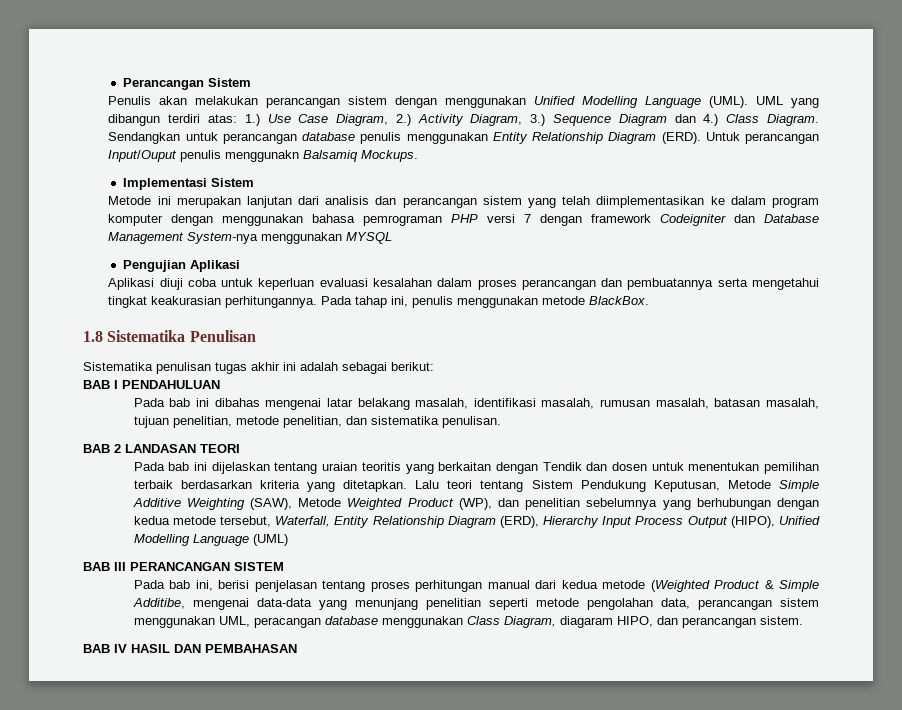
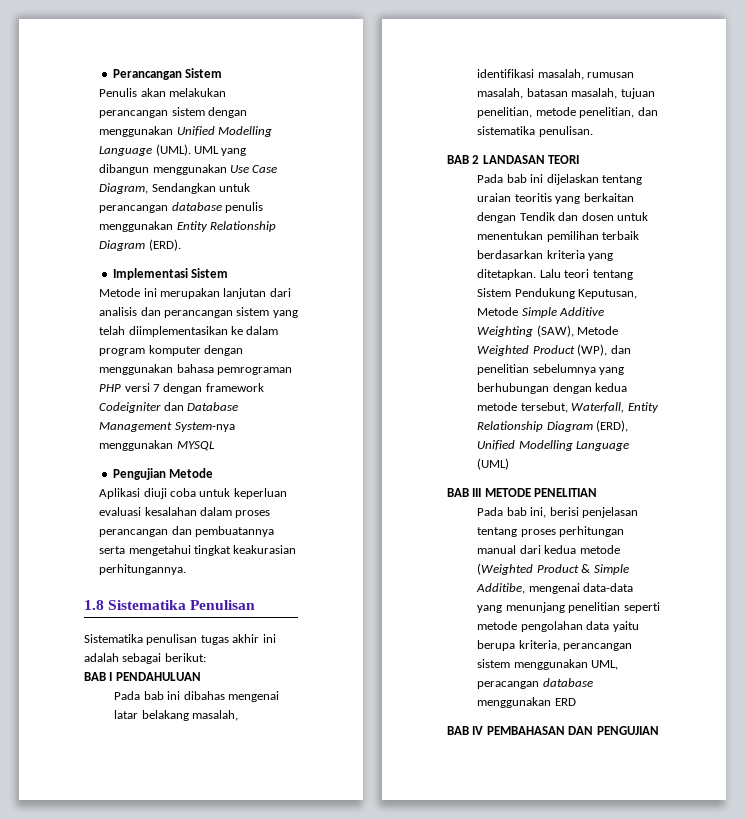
- UML yang dibangun terdiri atas: 1.) Use Case Diagram, 2.) Activity Diagram, 3.) Sequence Diagram dan 4.) Class Diagram. Sendangkan untuk perancangan database penulis menggunakan Entity Relationship Diagram (ERD). Untuk perancangan Input/Ouput penulis menggunakn Balsamiq Mockups.
+ UML yang dibangun menggunakan Use Case Diagram, Sendangkan untuk perancangan database penulis menggunakan Entity Relationship Diagram (ERD).
- Pengujian Aplikasi
+ Pengujian Metode
- Pada tahap ini, penulis menggunakan metode BlackBox.
- Lalu teori tentang Sistem Pendukung Keputusan, Metode Simple Additive Weighting (SAW), Metode Weighted Product (WP), dan penelitian sebelumnya yang berhubungan dengan kedua metode tersebut, Waterfall, Entity Relationship Diagram (ERD), Hierarchy Input Process Output (HIPO), Unified Modelling Language (UML)
+ Lalu teori tentang Sistem Pendukung Keputusan, Metode Simple Additive Weighting (SAW), Metode Weighted Product (WP), dan penelitian sebelumnya yang berhubungan dengan kedua metode tersebut, Waterfall, Entity Relationship Diagram (ERD), Unified Modelling Language (UML)
- BAB III PERANCANGAN SISTEM
+ BAB III METODE PENELITIAN
- Pada bab ini, berisi penjelasan tentang proses perhitungan manual dari kedua metode (Weighted Product & Simple Additibe, mengenai data-data yang menunjang penelitian seperti metode pengolahan data, perancangan sistem menggunakan UML, peracangan database menggunakan Class Diagram, diagaram HIPO, dan perancangan sistem.
+ Pada bab ini, berisi penjelasan tentang proses perhitungan manual dari kedua metode (Weighted Product & Simple Additibe, mengenai data-data yang menunjang penelitian seperti metode pengolahan data yaitu berupa kriteria, perancangan sistem menggunakan UML, peracangan database menggunakan ERD
- BAB IV HASIL DAN PEMBAHASAN
+ BAB IV PEMBAHASAN DAN PENGUJIAN

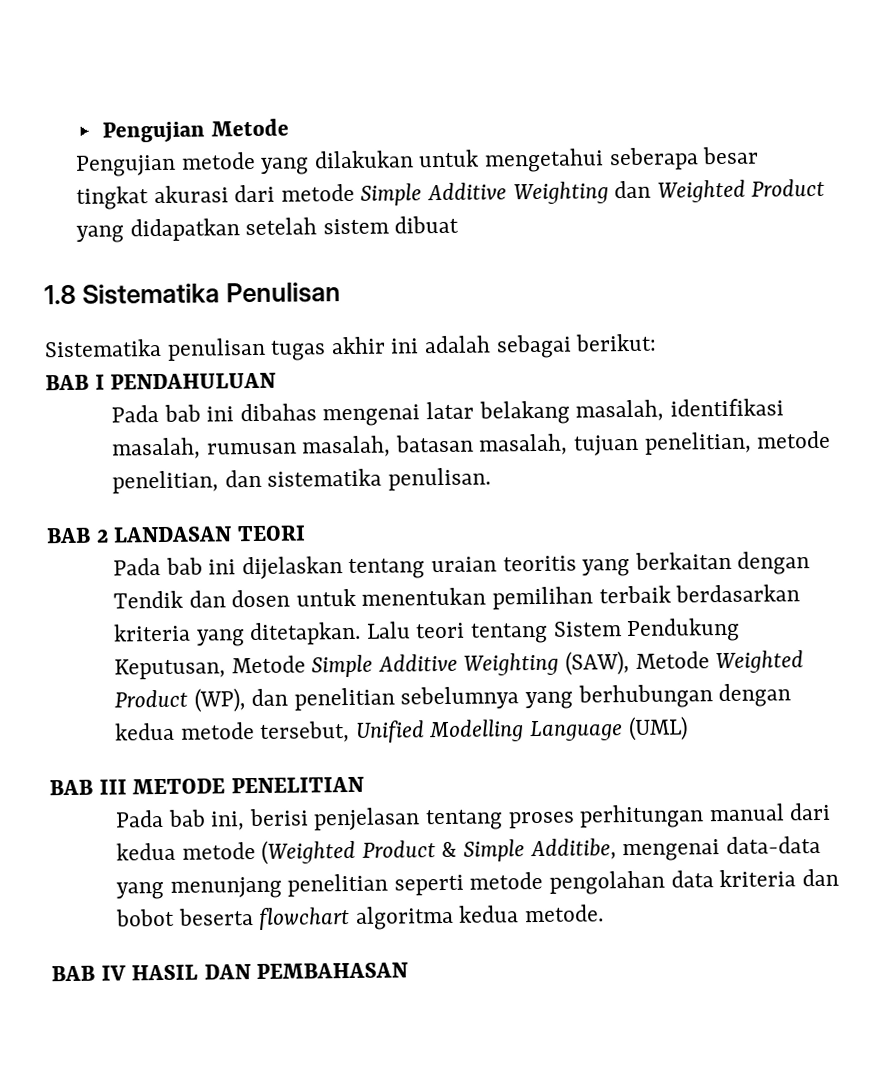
- Perancangan Sistem
- Penulis akan melakukan perancangan sistem dengan menggunakan Unified Modelling Language (UML). UML yang dibangun menggunakan Use Case Diagram, Sendangkan untuk perancangan database penulis menggunakan Entity Relationship Diagram (ERD).
- Implementasi Sistem
- Metode ini merupakan lanjutan dari analisis dan perancangan sistem yang telah diimplementasikan ke dalam program komputer dengan menggunakan bahasa pemrograman PHP versi 7 dengan framework Codeigniter dan Database Management System-nya menggunakan MYSQL
  Pengujian Metode
- Aplikasi diuji coba untuk keperluan evaluasi kesalahan dalam proses perancangan dan pembuatannya serta mengetahui tingkat keakurasian perhitungannya.
+ Pengujian metode yang dilakukan untuk mengetahui seberapa besar tingkat akurasi dari metode Simple Additive Weighting dan Weighted Product yang didapatkan setelah sistem dibuat
- Lalu teori tentang Sistem Pendukung Keputusan, Metode Simple Additive Weighting (SAW), Metode Weighted Product (WP), dan penelitian sebelumnya yang berhubungan dengan kedua metode tersebut, Waterfall, Entity Relationship Diagram (ERD), Unified Modelling Language (UML)
+ Lalu teori tentang Sistem Pendukung Keputusan, Metode Simple Additive Weighting (SAW), Metode Weighted Product (WP), dan penelitian sebelumnya yang berhubungan dengan kedua metode tersebut, Unified Modelling Language (UML)
- Pada bab ini, berisi penjelasan tentang proses perhitungan manual dari kedua metode (Weighted Product & Simple Additibe, mengenai data-data yang menunjang penelitian seperti metode pengolahan data yaitu berupa kriteria, perancangan sistem menggunakan UML, peracangan database menggunakan ERD
+ Pada bab ini, berisi penjelasan tentang proses perhitungan manual dari kedua metode (Weighted Product & Simple Additibe, mengenai data-data yang menunjang penelitian seperti metode pengolahan data kriteria dan bobot beserta flowchart algoritma kedua metode.
- BAB IV PEMBAHASAN DAN PENGUJIAN
+ BAB IV HASIL DAN PEMBAHASAN

